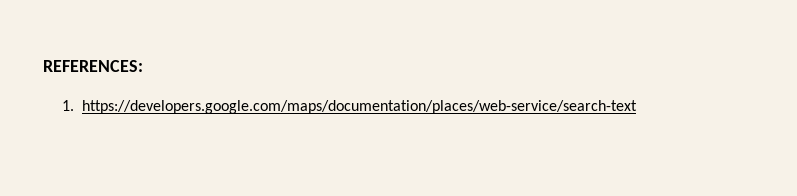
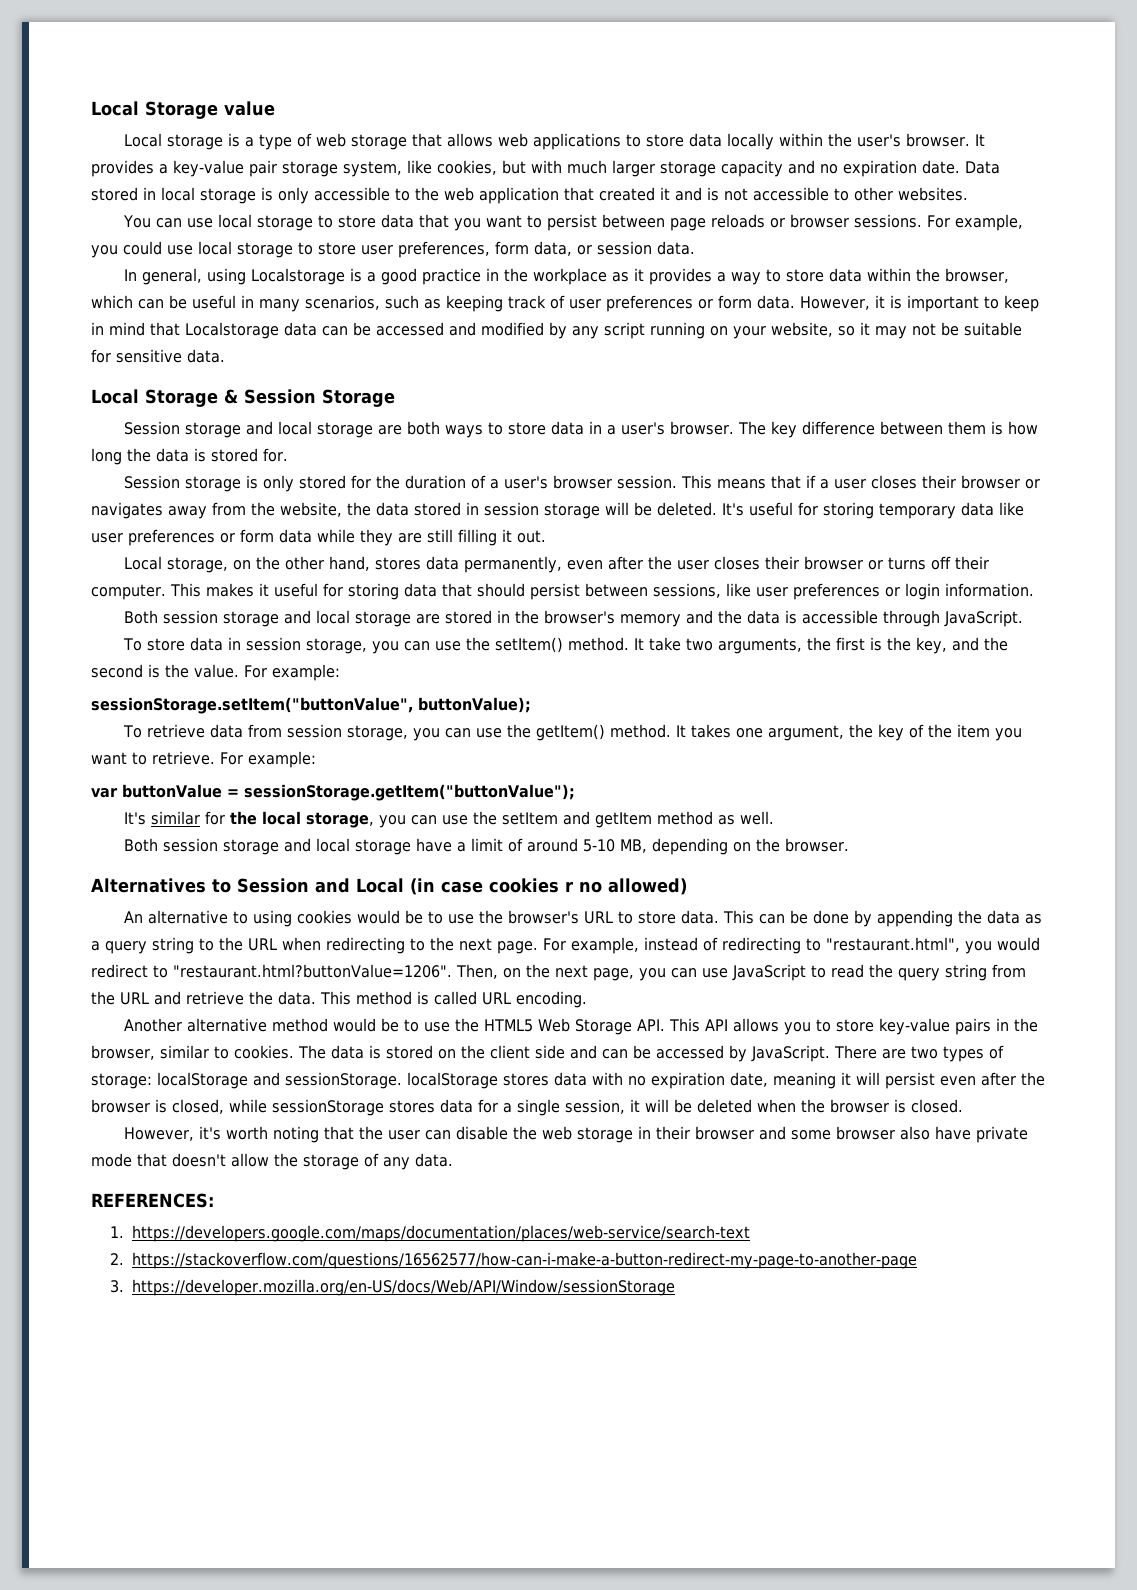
+ Local Storage value
+ Local storage is a type of web storage that allows web applications to store data locally within the user's browser. It provides a key-value pair storage system, like cookies, but with much larger storage capacity and no expiration date. Data stored in local storage is only accessible to the web application that created it and is not accessible to other websites.
+ You can use local storage to store data that you want to persist between page reloads or browser sessions. For example, you could use local storage to store user preferences, form data, or session data.
+ In general, using Localstorage is a good practice in the workplace as it provides a way to store data within the browser, which can be useful in many scenarios, such as keeping track of user preferences or form data. However, it is important to keep in mind that Localstorage data can be accessed and modified by any script running on your website, so it may not be suitable for sensitive data.
+ Local Storage & Session Storage
+ Session storage and local storage are both ways to store data in a user's browser. The key difference between them is how long the data is stored for.
+ Session storage is only stored for the duration of a user's browser session. This means that if a user closes their browser or navigates away from the website, the data stored in session storage will be deleted. It's useful for storing temporary data like user preferences or form data while they are still filling it out.
+ Local storage, on the other hand, stores data permanently, even after the user closes their browser or turns off their computer. This makes it useful for storing data that should persist between sessions, like user preferences or login information.
+ Both session storage and local storage are stored in the browser's memory and the data is accessible through JavaScript.
+ To store data in session storage, you can use the setItem() method. It take two arguments, the first is the key, and the second is the value. For example:
+ sessionStorage.setItem("buttonValue", buttonValue);
+ To retrieve data from session storage, you can use the getItem() method. It takes one argument, the key of the item you want to retrieve. For example:
+ var buttonValue = sessionStorage.getItem("buttonValue");
+ It's similar for the local storage, you can use the setItem and getItem method as well.
+ Both session storage and local storage have a limit of around 5-10 MB, depending on the browser.
+ Alternatives to Session and Local (in case cookies r no allowed)
+ An alternative to using cookies would be to use the browser's URL to store data. This can be done by appending the data as a query string to the URL when redirecting to the next page. For example, instead of redirecting to "restaurant.html", you would redirect to "restaurant.html?buttonValue=1206". Then, on the next page, you can use JavaScript to read the query string from the URL and retrieve the data. This method is called URL encoding.
+ Another alternative method would be to use the HTML5 Web Storage API. This API allows you to store key-value pairs in the browser, similar to cookies. The data is stored on the client side and can be accessed by JavaScript. There are two types of storage: localStorage and sessionStorage. localStorage stores data with no expiration date, meaning it will persist even after the browser is closed, while sessionStorage stores data for a single session, it will be deleted when the browser is closed.
+ However, it's worth noting that the user can disable the web storage in their browser and some browser also have private mode that doesn't allow the storage of any data.
+ 2. https://stackoverflow.com/questions/16562577/how-can-i-make-a-button-redirect-my-page-to-another-page
+ 3. https://developer.mozilla.org/en-US/docs/Web/API/Window/sessionStorage

